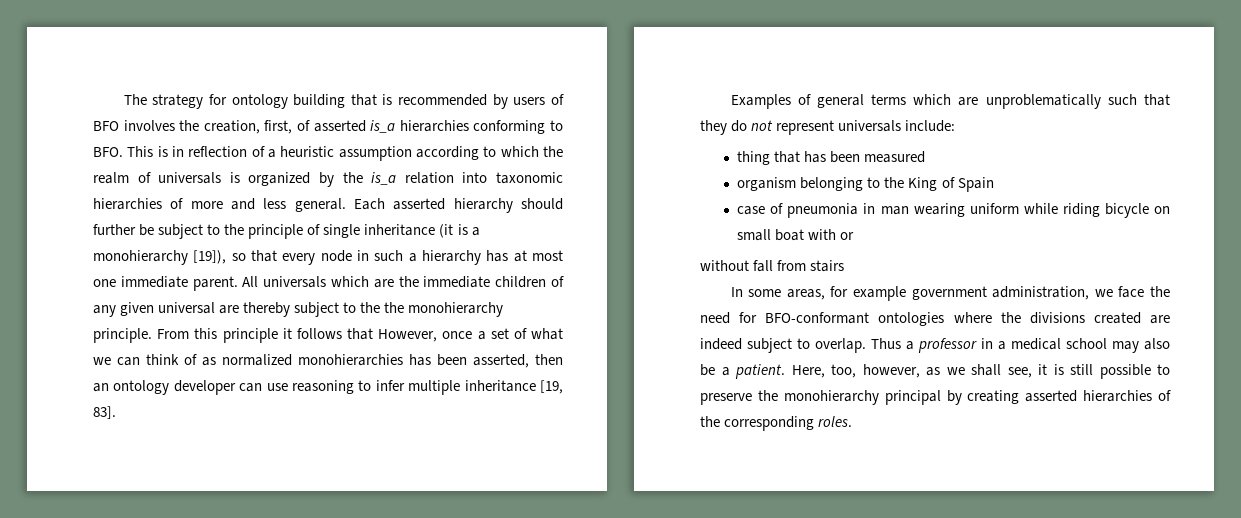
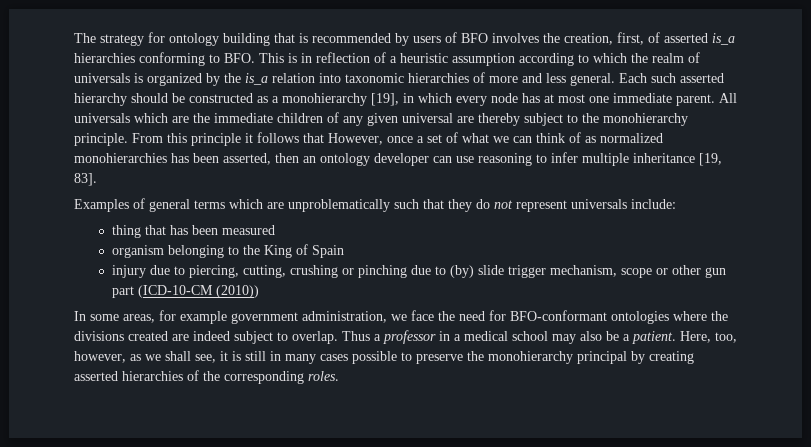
- Each asserted hierarchy should further be subject to the principle of single inheritance (it is a monohierarchy [19]), so that every node in such a hierarchy has at most one immediate parent.
+ Each such asserted hierarchy should be constructed as a monohierarchy [19], in which every node has at most one immediate parent.
- All universals which are the immediate children of any given universal are thereby subject to the the monohierarchy principle.
+ All universals which are the immediate children of any given universal are thereby subject to the monohierarchy principle.
- case of pneumonia in man wearing uniform while riding bicycle on small boat with or
- without fall from stairs
+ injury due to piercing, cutting, crushing or pinching due to (by) slide trigger mechanism, scope or other gun part (ICD-10-CM (2010))
- Here, too, however, as we shall see, it is still possible to preserve the monohierarchy principal by creating asserted hierarchies of the corresponding roles.
+ Here, too, however, as we shall see, it is still in many cases possible to preserve the monohierarchy principal by creating asserted hierarchies of the corresponding roles.

